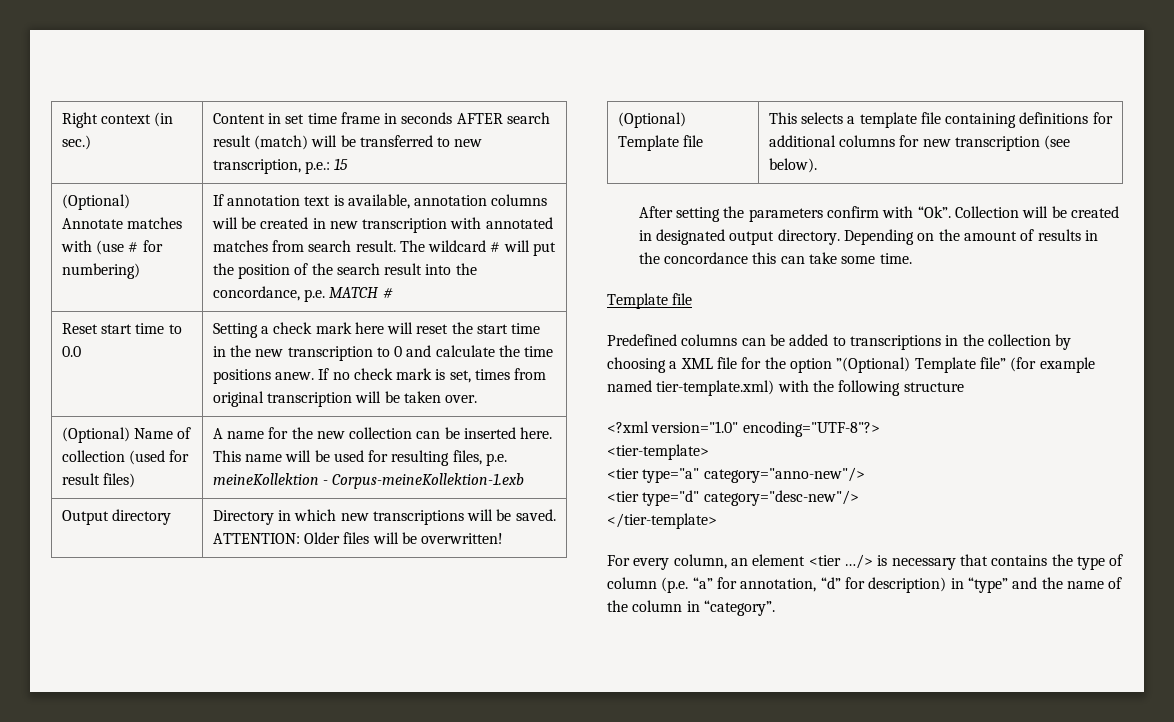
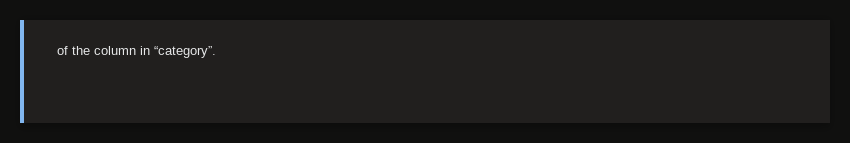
- Right context (in sec.) | Content in set time frame in seconds AFTER search result (match) will be transferred to new transcription, p.e.: 15
- (Optional) Annotate matches with (use # for numbering) | If annotation text is available, annotation columns will be created in new transcription with annotated matches from search result. The wildcard # will put the position of the search result into the concordance, p.e. MATCH #
- Reset start time to 0.0 | Setting a check mark here will reset the start time in the new transcription to 0 and calculate the time positions anew. If no check mark is set, times from original transcription will be taken over.
- (Optional) Name of collection (used for result files) | A name for the new collection can be inserted here. This name will be used for resulting files, p.e. meineKollektion - Corpus-meineKollektion-1.exb
- Output directory | Directory in which new transcriptions will be saved. ATTENTION: Older files will be overwritten!
- (Optional) Template file | This selects a template file containing definitions for additional columns for new transcription (see below).
- After setting the parameters confirm with “Ok”. Collection will be created in designated output directory. Depending on the amount of results in the concordance this can take some time.
- Template file
- Predefined columns can be added to transcriptions in the collection by choosing a XML file for the option ”(Optional) Template file” (for example named tier-template.xml) with the following structure
- <?xml version="1.0" encoding="UTF-8"?>
- <tier-template>
- <tier type="a" category="anno-new"/>
- <tier type="d" category="desc-new"/>
- </tier-template>
- For every column, an element <tier …/> is necessary that contains the type of column (p.e. “a” for annotation, “d” for description) in “type” and the name of the column in “category”.
+ of the column in “category”.

